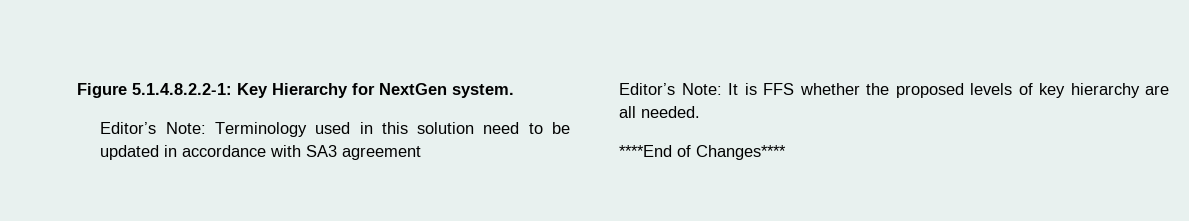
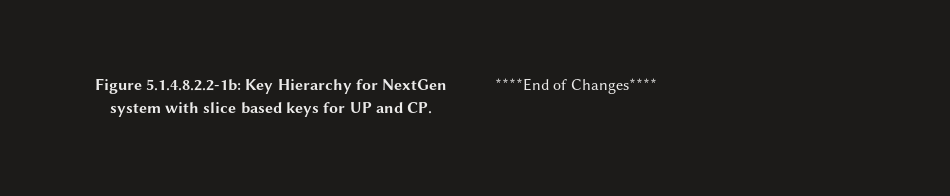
- Figure 5.1.4.8.2.2-1: Key Hierarchy for NextGen system.
- Editor’s Note: Terminology used in this solution need to be updated in accordance with SA3 agreement
- Editor’s Note: It is FFS whether the proposed levels of key hierarchy are all needed.
+ Figure 5.1.4.8.2.2-1b: Key Hierarchy for NextGen system with slice based keys for UP and CP.

